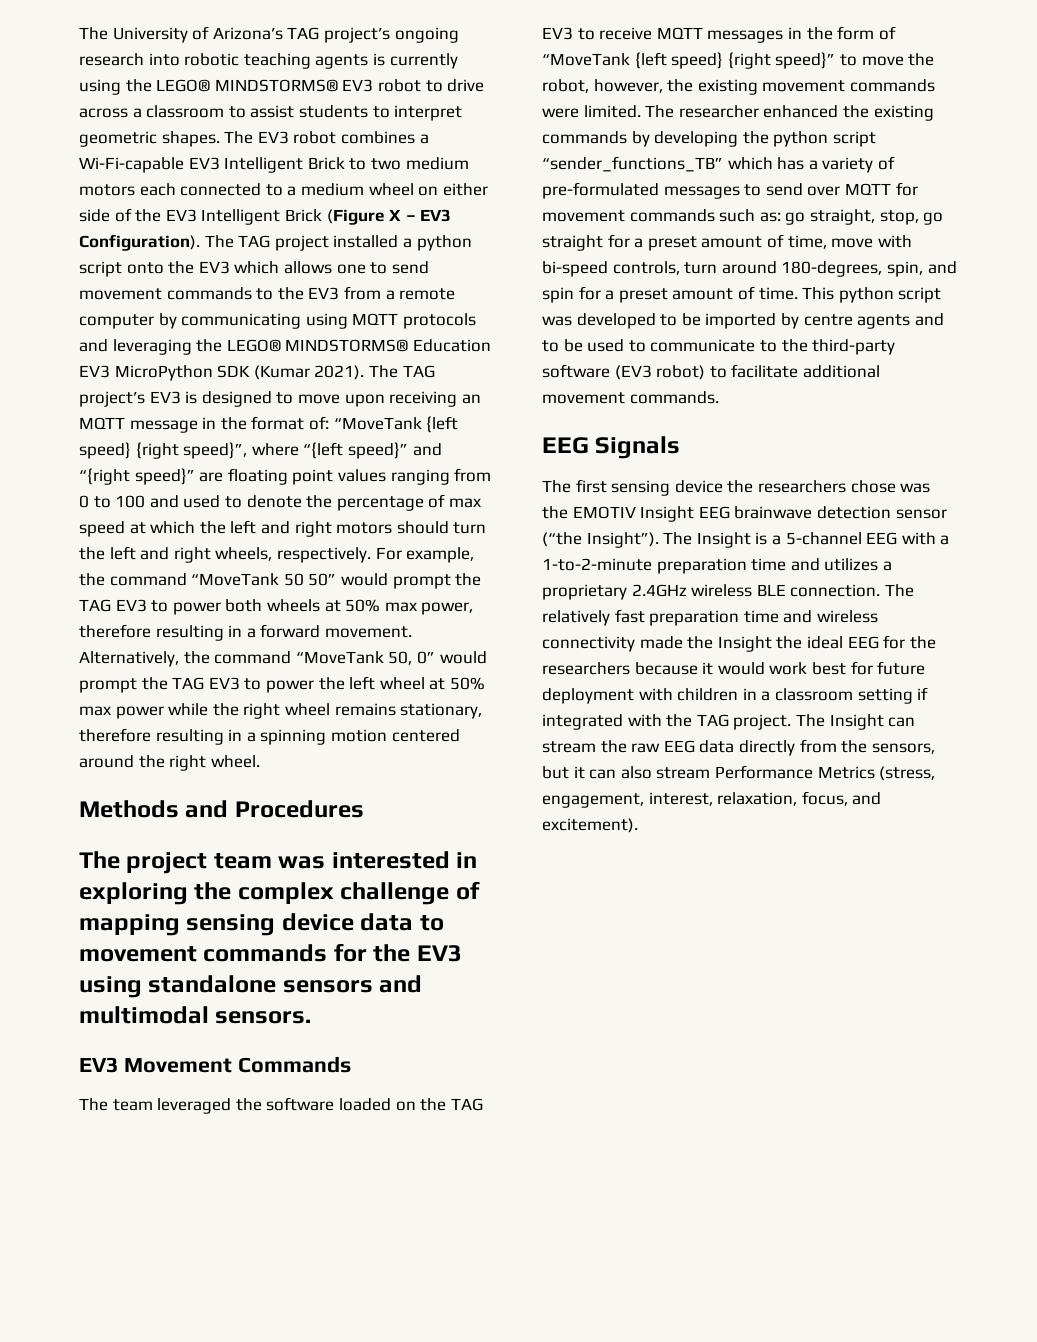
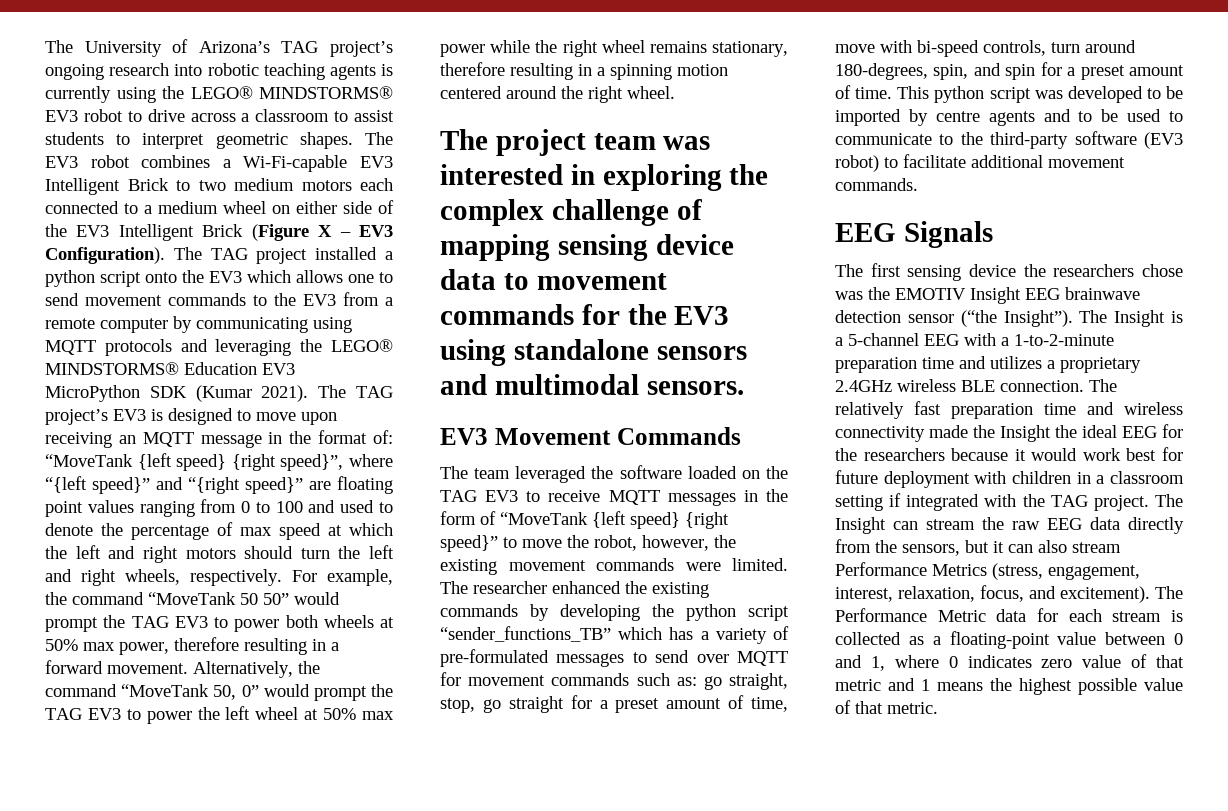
- Methods and Procedures
+ The Performance Metric data for each stream is collected as a floating-point value between 0 and 1, where 0 indicates zero value of that metric and 1 means the highest possible value of that metric.

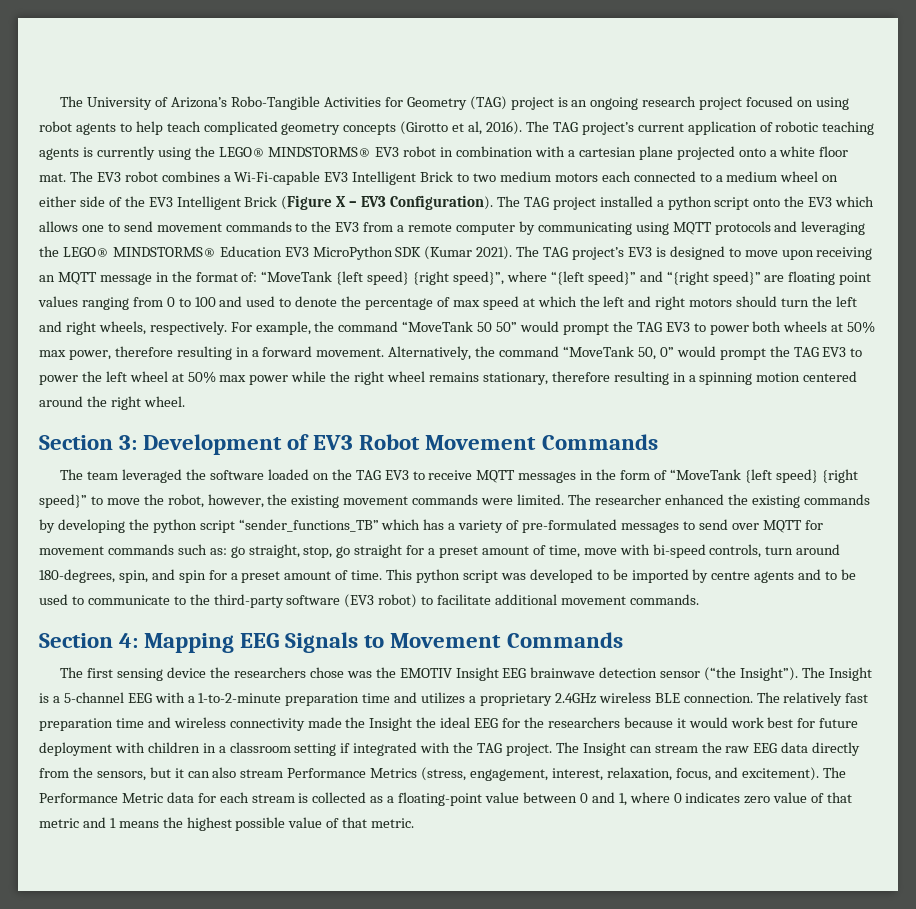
- The University of Arizona’s TAG project’s ongoing research into robotic teaching agents is currently using the LEGO® MINDSTORMS® EV3 robot to drive across a classroom to assist students to interpret geometric shapes.
+ The University of Arizona’s Robo-Tangible Activities for Geometry (TAG) project is an ongoing research project focused on using robot agents to help teach complicated geometry concepts (Girotto et al, 2016). The TAG project’s current application of robotic teaching agents is currently using the LEGO® MINDSTORMS® EV3 robot in combination with a cartesian plane projected onto a white floor mat.
- The project team was interested in exploring the complex challenge of mapping sensing device data to movement commands for the EV3 using standalone sensors and multimodal sensors.
- EV3 Movement Commands
+ Section 3: Development of EV3 Robot Movement Commands
- EEG Signals
+ Section 4: Mapping EEG Signals to Movement Commands

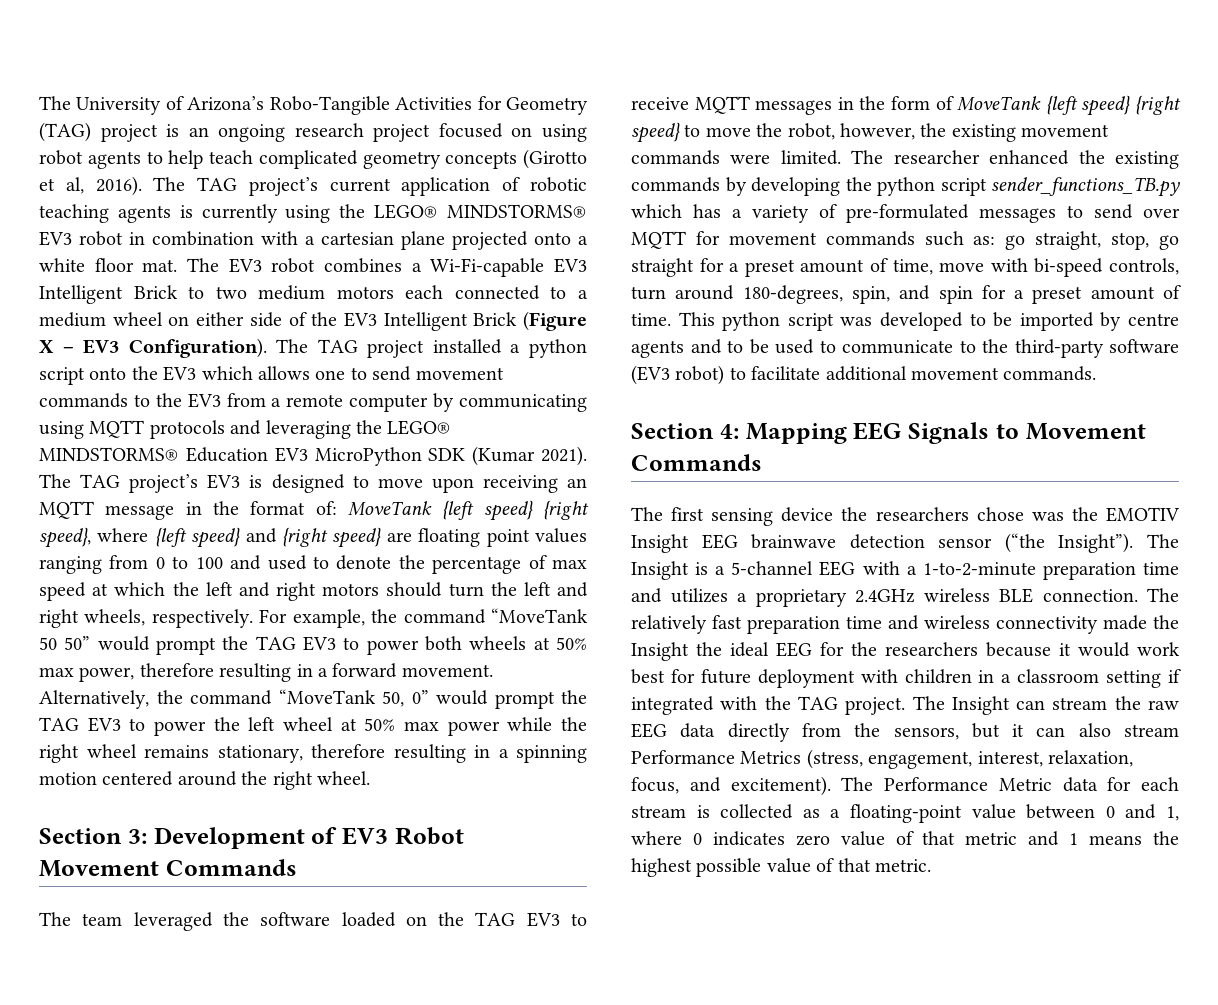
- The TAG project’s EV3 is designed to move upon receiving an MQTT message in the format of: “MoveTank {left speed} {right speed}”, where “{left speed}” and “{right speed}” are floating point values ranging from 0 to 100 and used to denote the percentage of max speed at which the left and right motors should turn the left and right wheels, respectively.
+ The TAG project’s EV3 is designed to move upon receiving an MQTT message in the format of: MoveTank {left speed} {right speed}, where {left speed} and {right speed} are floating point values ranging from 0 to 100 and used to denote the percentage of max speed at which the left and right motors should turn the left and right wheels, respectively.
- The team leveraged the software loaded on the TAG EV3 to receive MQTT messages in the form of “MoveTank {left speed} {right speed}” to move the robot, however, the existing movement commands were limited.
+ The team leveraged the software loaded on the TAG EV3 to receive MQTT messages in the form of MoveTank {left speed} {right speed} to move the robot, however, the existing movement commands were limited.
- The researcher enhanced the existing commands by developing the python script “sender_functions_TB” which has a variety of pre-formulated messages to send over MQTT for movement commands such as: go straight, stop, go straight for a preset amount of time, move with bi-speed controls, turn around 180-degrees, spin, and spin for a preset amount of time.
+ The researcher enhanced the existing commands by developing the python script sender_functions_TB.py which has a variety of pre-formulated messages to send over MQTT for movement commands such as: go straight, stop, go straight for a preset amount of time, move with bi-speed controls, turn around 180-degrees, spin, and spin for a preset amount of time.

